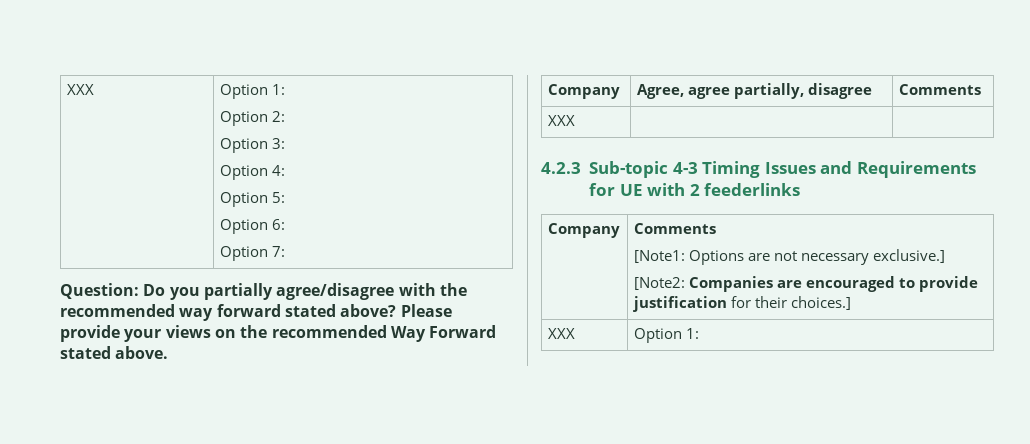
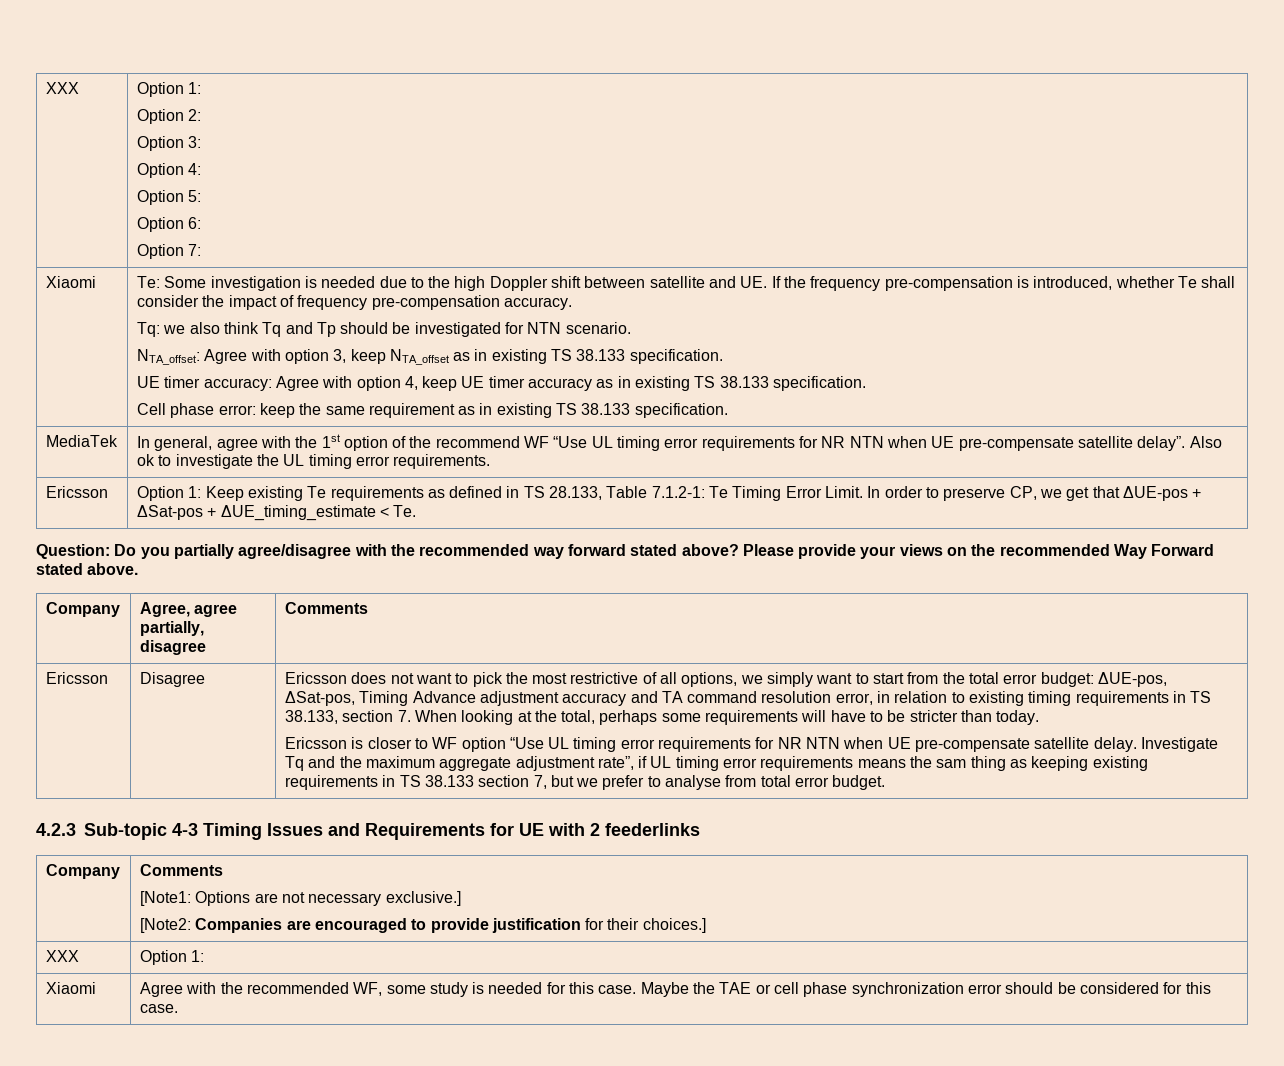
+ Xiaomi | Te: Some investigation is needed due to the high Doppler shift between satellite and UE. If the frequency pre-compensation is introduced, whether Te shall consider the impact of frequency pre-compensation accuracy.
+ Tq: we also think Tq and Tp should be investigated for NTN scenario.
+ NTA_offset: Agree with option 3, keep NTA_offset as in existing TS 38.133 specification.
+ UE timer accuracy: Agree with option 4, keep UE timer accuracy as in existing TS 38.133 specification.
+ Cell phase error: keep the same requirement as in existing TS 38.133 specification.
+ MediaTek | In general, agree with the 1st option of the recommend WF “Use UL timing error requirements for NR NTN when UE pre-compensate satellite delay”. Also ok to investigate the UL timing error requirements.
+ Ericsson | Option 1: Keep existing Te requirements as defined in TS 28.133, Table 7.1.2-1: Te Timing Error Limit. In order to preserve CP, we get that ΔUE-pos + ΔSat-pos + ΔUE_timing_estimate < Te.
  Company | Agree, agree partially, disagree | Comments
- XXX
+ Ericsson | Disagree | Ericsson does not want to pick the most restrictive of all options, we simply want to start from the total error budget: ΔUE-pos, ΔSat-pos, Timing Advance adjustment accuracy and TA command resolution error, in relation to existing timing requirements in TS 38.133, section 7. When looking at the total, perhaps some requirements will have to be stricter than today.
+ Ericsson is closer to WF option “Use UL timing error requirements for NR NTN when UE pre-compensate satellite delay. Investigate Tq and the maximum aggregate adjustment rate”, if UL timing error requirements means the sam thing as keeping existing requirements in TS 38.133 section 7, but we prefer to analyse from total error budget.
+ Xiaomi | Agree with the recommended WF, some study is needed for this case. Maybe the TAE or cell phase synchronization error should be considered for this case.

